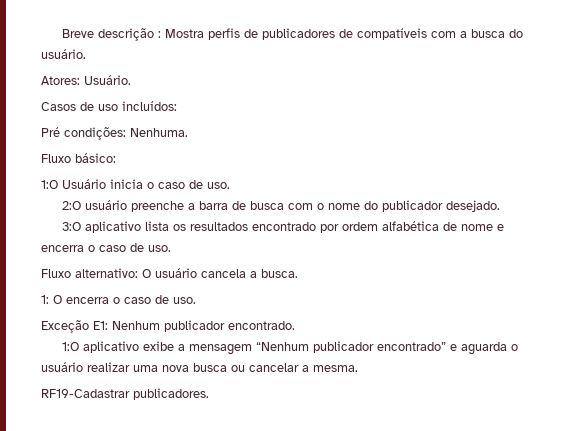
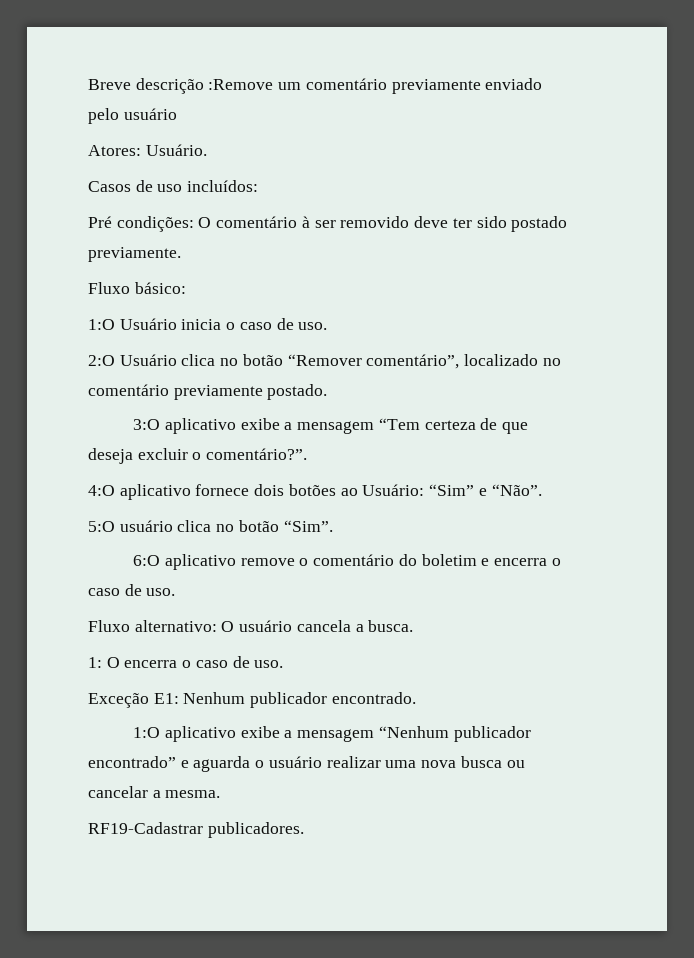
- Breve descrição : Mostra perfis de publicadores de compatíveis com a busca do usuário.
+ Breve descrição :Remove um comentário previamente enviado pelo usuário
- Pré condições: Nenhuma.
+ Pré condições: O comentário à ser removido deve ter sido postado previamente.
- 2:O usuário preenche a barra de busca com o nome do publicador desejado.
- 3:O aplicativo lista os resultados encontrado por ordem alfabética de nome e encerra o caso de uso.
+ 2:O Usuário clica no botão “Remover comentário”, localizado no comentário previamente postado.
+ 3:O aplicativo exibe a mensagem “Tem certeza de que deseja excluir o comentário?”.
+ 4:O aplicativo fornece dois botões ao Usuário: “Sim” e “Não”.
+ 5:O usuário clica no botão “Sim”.
+ 6:O aplicativo remove o comentário do boletim e encerra o caso de uso.

